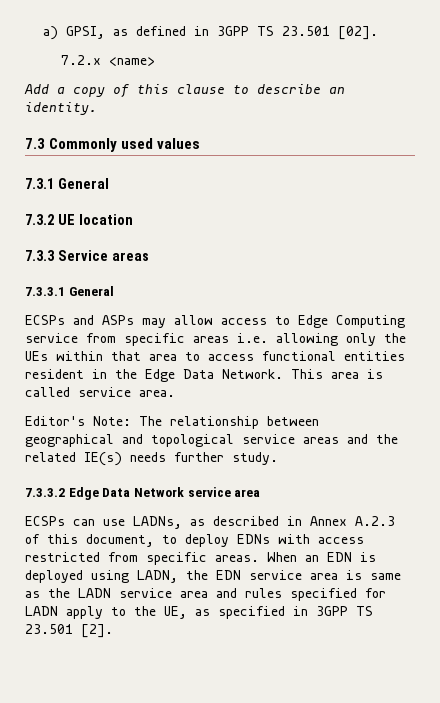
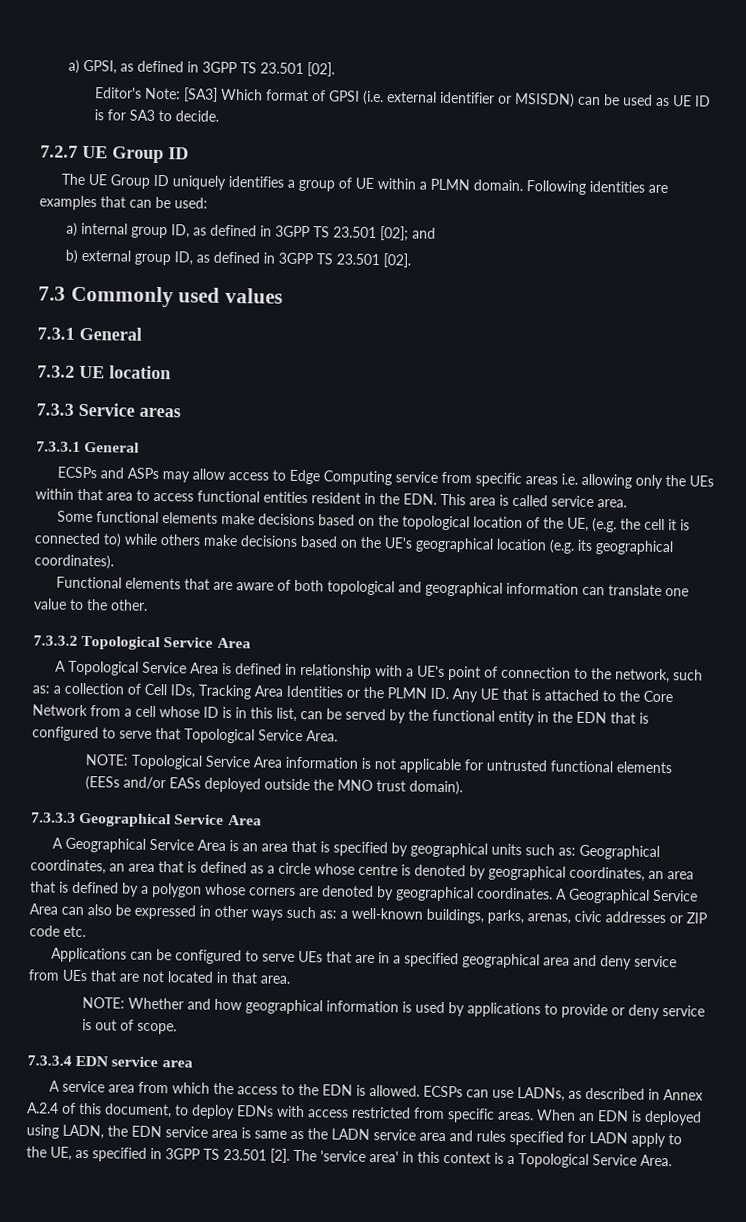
- 7.2.x <name>
- Add a copy of this clause to describe an identity.
+ Editor's Note: [SA3] Which format of GPSI (i.e. external identifier or MSISDN) can be used as UE ID is for SA3 to decide.
+ 7.2.7 UE Group ID
+ The UE Group ID uniquely identifies a group of UE within a PLMN domain. Following identities are examples that can be used:
+ a) internal group ID, as defined in 3GPP TS 23.501 [02]; and
+ b) external group ID, as defined in 3GPP TS 23.501 [02].
- ECSPs and ASPs may allow access to Edge Computing service from specific areas i.e. allowing only the UEs within that area to access functional entities resident in the Edge Data Network. This area is called service area.
+ ECSPs and ASPs may allow access to Edge Computing service from specific areas i.e. allowing only the UEs within that area to access functional entities resident in the EDN. This area is called service area.
- Editor's Note: The relationship between geographical and topological service areas and the related IE(s) needs further study.
- 7.3.3.2 Edge Data Network service area
- ECSPs can use LADNs, as described in Annex A.2.3 of this document, to deploy EDNs with access restricted from specific areas.
+ Some functional elements make decisions based on the topological location of the UE, (e.g. the cell it is connected to) while others make decisions based on the UE's geographical location (e.g. its geographical coordinates).
+ Functional elements that are aware of both topological and geographical information can translate one value to the other.
+ 7.3.3.2 Topological Service Area
+ A Topological Service Area is defined in relationship with a UE's point of connection to the network, such as: a collection of Cell IDs, Tracking Area Identities or the PLMN ID. Any UE that is attached to the Core Network from a cell whose ID is in this list, can be served by the functional entity in the EDN that is configured to serve that Topological Service Area.
+ NOTE: Topological Service Area information is not applicable for untrusted functional elements (EESs and/or EASs deployed outside the MNO trust domain).
+ 7.3.3.3 Geographical Service Area
+ A Geographical Service Area is an area that is specified by geographical units such as: Geographical coordinates, an area that is defined as a circle whose centre is denoted by geographical coordinates, an area that is defined by a polygon whose corners are denoted by geographical coordinates. A Geographical Service Area can also be expressed in other ways such as: a well-known buildings, parks, arenas, civic addresses or ZIP code etc.
+ Applications can be configured to serve UEs that are in a specified geographical area and deny service from UEs that are not located in that area.
+ NOTE: Whether and how geographical information is used by applications to provide or deny service is out of scope.
+ 7.3.3.4 EDN service area
+ A service area from which the access to the EDN is allowed. ECSPs can use LADNs, as described in Annex A.2.4 of this document, to deploy EDNs with access restricted from specific areas.
+ The 'service area' in this context is a Topological Service Area.

